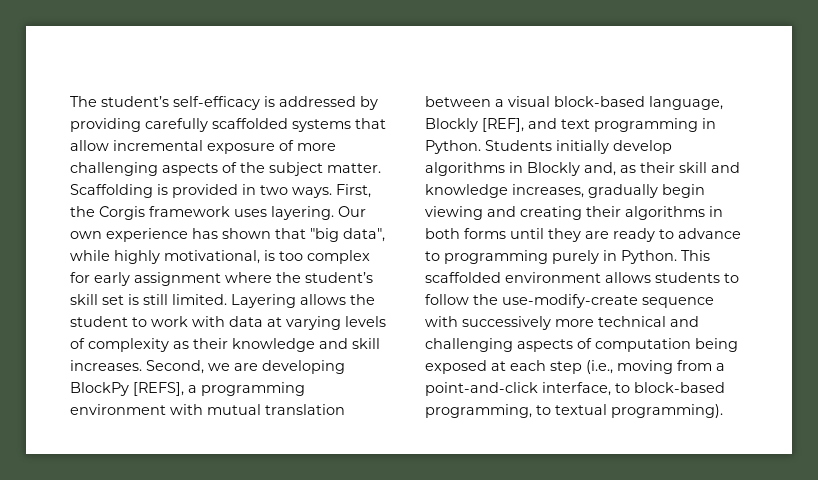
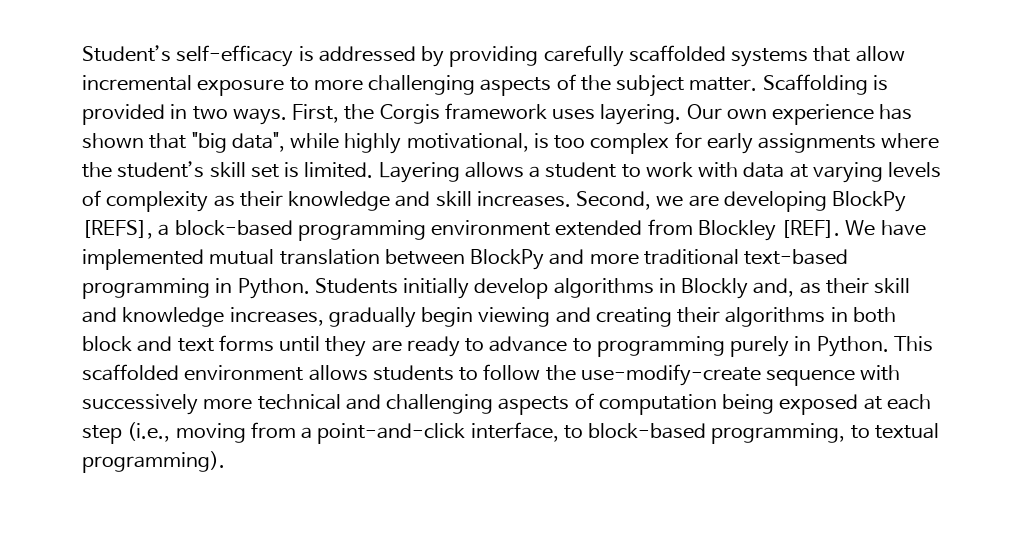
- The student’s self-efficacy is addressed by providing carefully scaffolded systems that allow incremental exposure of more challenging aspects of the subject matter.
+ Student’s self-efficacy is addressed by providing carefully scaffolded systems that allow incremental exposure to more challenging aspects of the subject matter.
- Our own experience has shown that "big data", while highly motivational, is too complex for early assignment where the student’s skill set is still limited.
+ Our own experience has shown that "big data", while highly motivational, is too complex for early assignments where the student’s skill set is limited.
- Layering allows the student to work with data at varying levels of complexity as their knowledge and skill increases.
+ Layering allows a student to work with data at varying levels of complexity as their knowledge and skill increases.
- Second, we are developing BlockPy [REFS], a programming environment with mutual translation between a visual block-based language, Blockly [REF], and text programming in Python.
+ Second, we are developing BlockPy [REFS], a block-based programming environment extended from Blockley [REF]. We have implemented mutual translation between BlockPy and more traditional text-based programming in Python.
- Students initially develop algorithms in Blockly and, as their skill and knowledge increases, gradually begin viewing and creating their algorithms in both forms until they are ready to advance to programming purely in Python.
+ Students initially develop algorithms in Blockly and, as their skill and knowledge increases, gradually begin viewing and creating their algorithms in both block and text forms until they are ready to advance to programming purely in Python.

